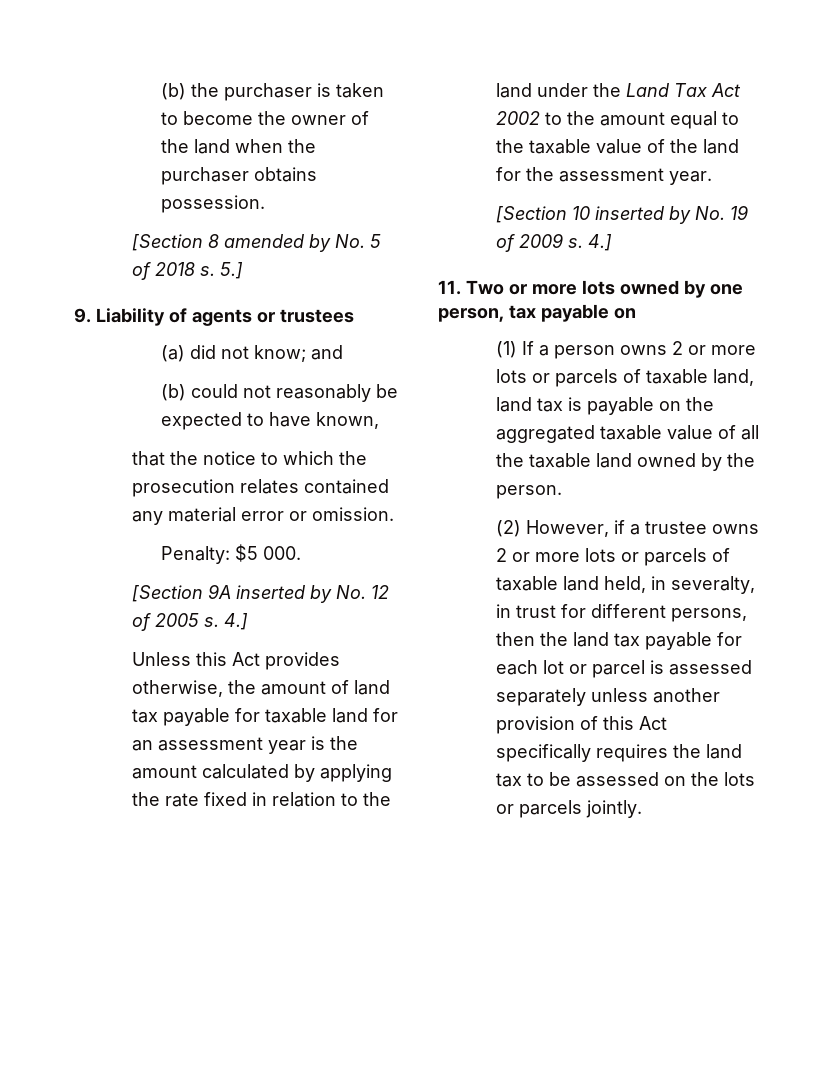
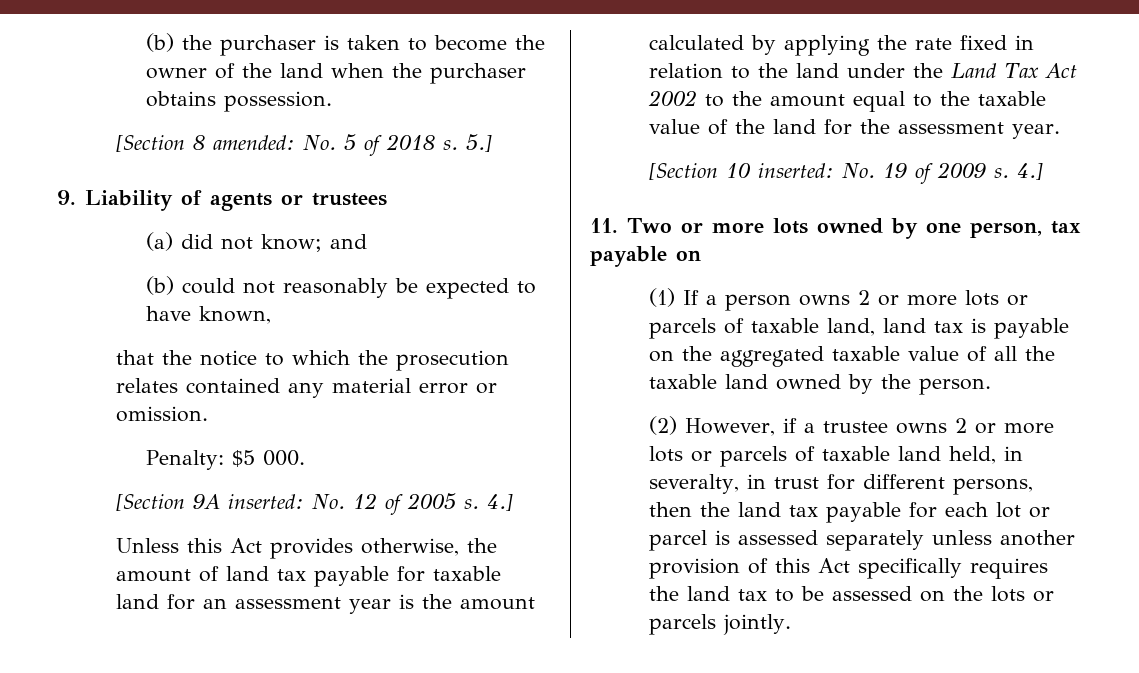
- [Section 8 amended by No. 5 of 2018 s.
+ [Section 8 amended: No. 5 of 2018 s.
- [Section 9A inserted by No. 12 of 2005 s.
+ [Section 9A inserted: No. 12 of 2005 s.
- [Section 10 inserted by No. 19 of 2009 s.
+ [Section 10 inserted: No. 19 of 2009 s.

